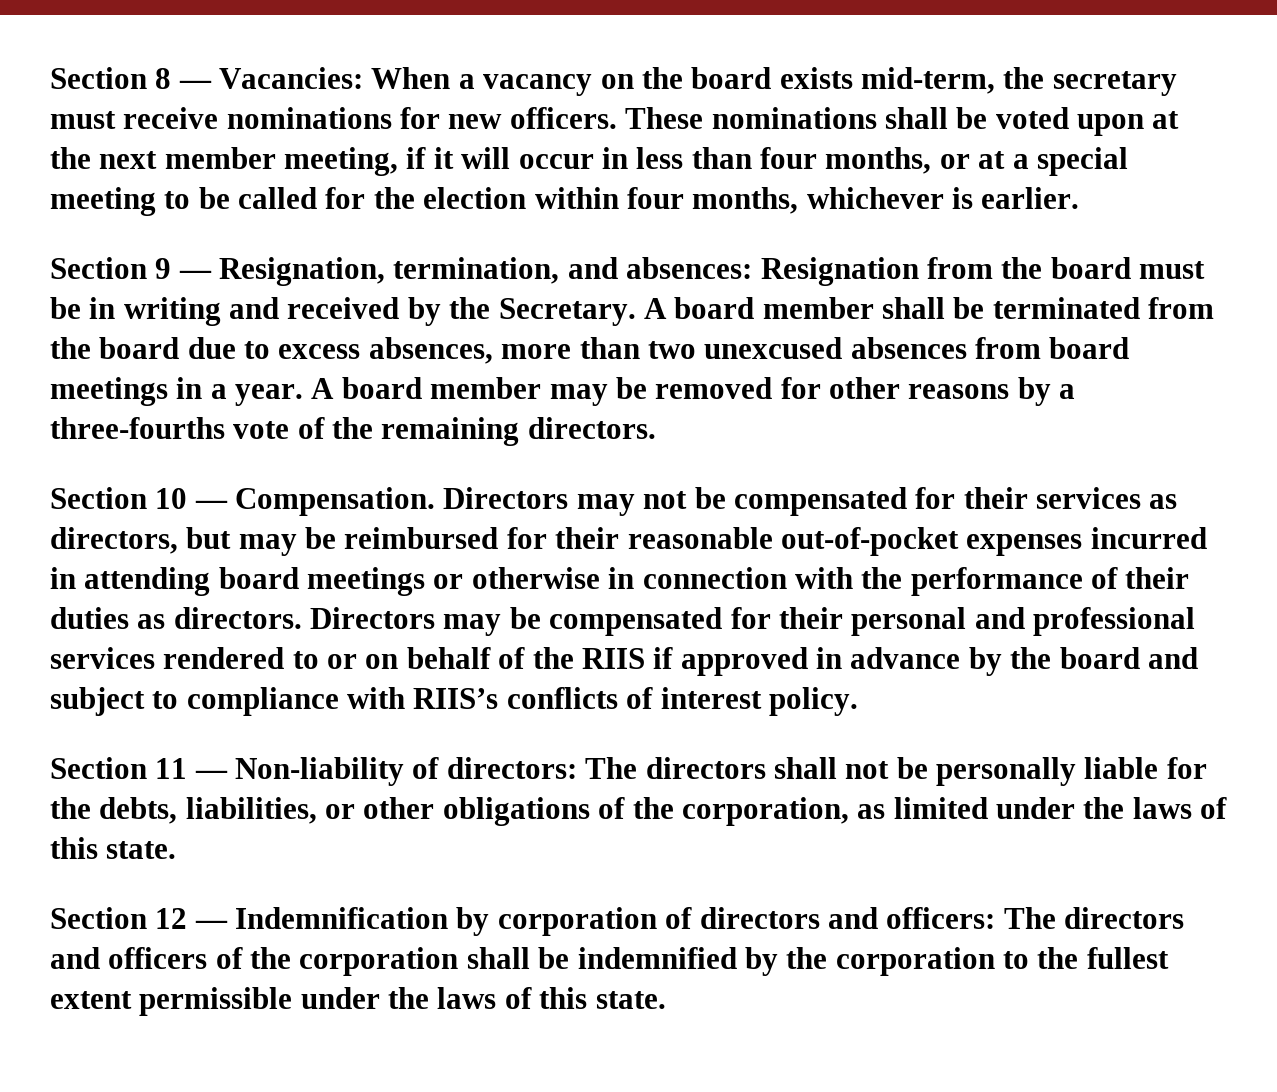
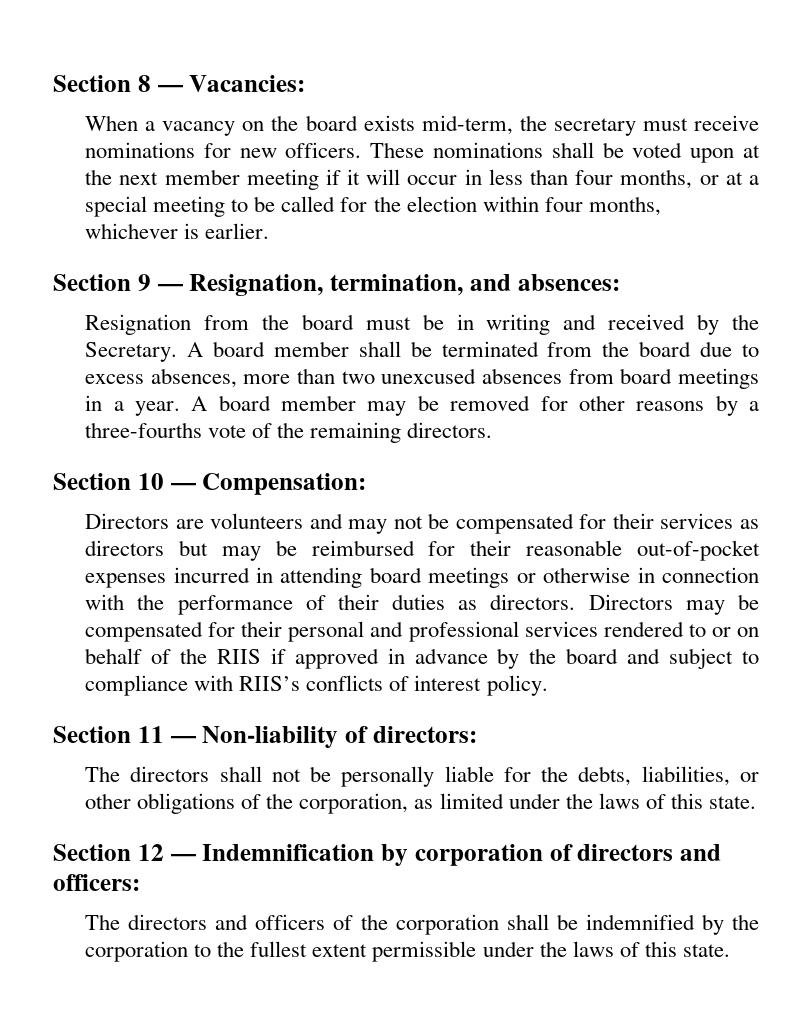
- Section 8 — Vacancies: When a vacancy on the board exists mid-term, the secretary must receive nominations for new officers.
+ Section 8 — Vacancies:
+ When a vacancy on the board exists mid-term, the secretary must receive nominations for new officers.
- These nominations shall be voted upon at the next member meeting, if it will occur in less than four months, or at a special meeting to be called for the election within four months, whichever is earlier.
+ These nominations shall be voted upon at the next member meeting if it will occur in less than four months, or at a special meeting to be called for the election within four months, whichever is earlier.
- Section 9 — Resignation, termination, and absences: Resignation from the board must be in writing and received by the Secretary.
+ Section 9 — Resignation, termination, and absences:
+ Resignation from the board must be in writing and received by the Secretary.
- Section 10 — Compensation. Directors may not be compensated for their services as directors, but may be reimbursed for their reasonable out-of-pocket expenses incurred in attending board meetings or otherwise in connection with the performance of their duties as directors.
+ Section 10 — Compensation:
+ Directors are volunteers and may not be compensated for their services as directors but may be reimbursed for their reasonable out-of-pocket expenses incurred in attending board meetings or otherwise in connection with the performance of their duties as directors.
- Section 11 — Non-liability of directors: The directors shall not be personally liable for the debts, liabilities, or other obligations of the corporation, as limited under the laws of this state.
+ Section 11 — Non-liability of directors:
+ The directors shall not be personally liable for the debts, liabilities, or other obligations of the corporation, as limited under the laws of this state.
- Section 12 — Indemnification by corporation of directors and officers: The directors and officers of the corporation shall be indemnified by the corporation to the fullest extent permissible under the laws of this state.
+ Section 12 — Indemnification by corporation of directors and officers:
+ The directors and officers of the corporation shall be indemnified by the corporation to the fullest extent permissible under the laws of this state.

